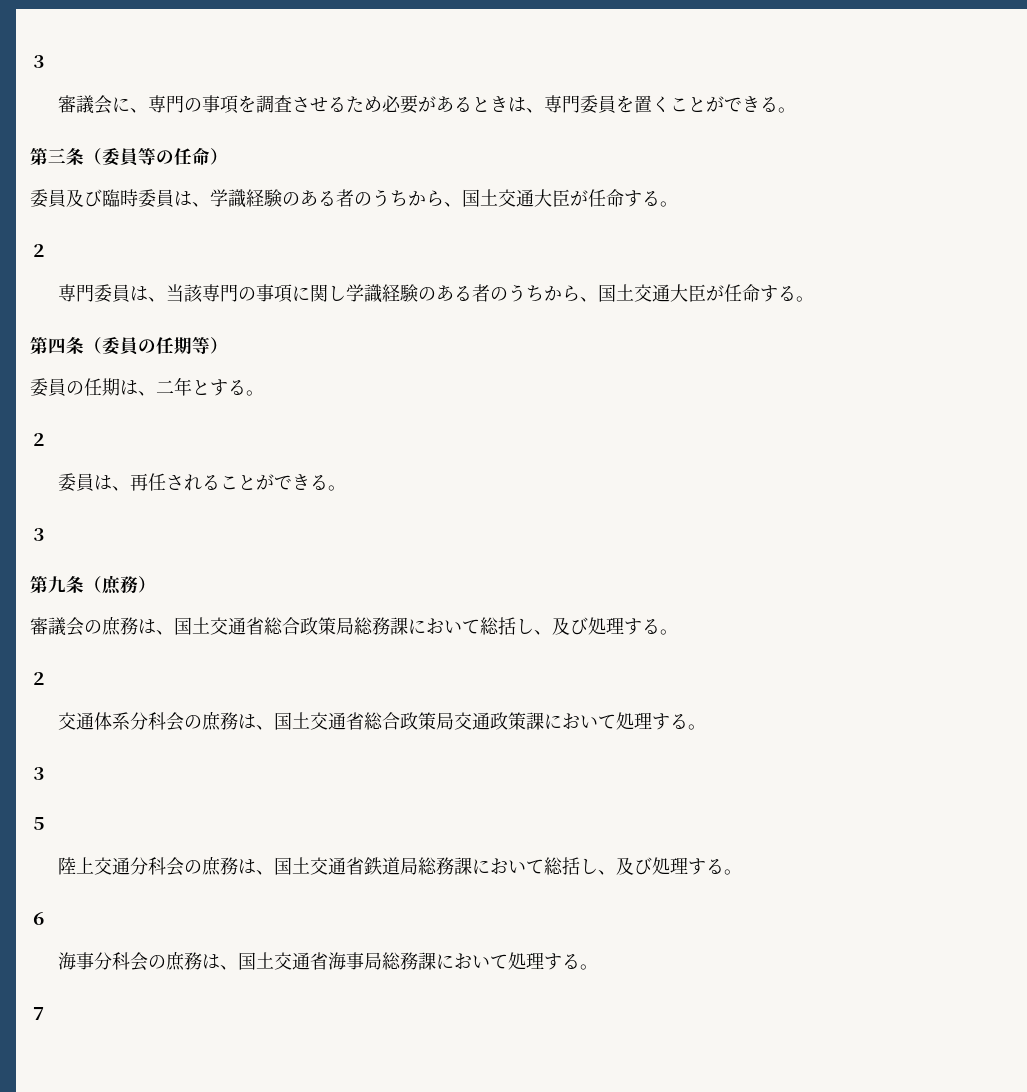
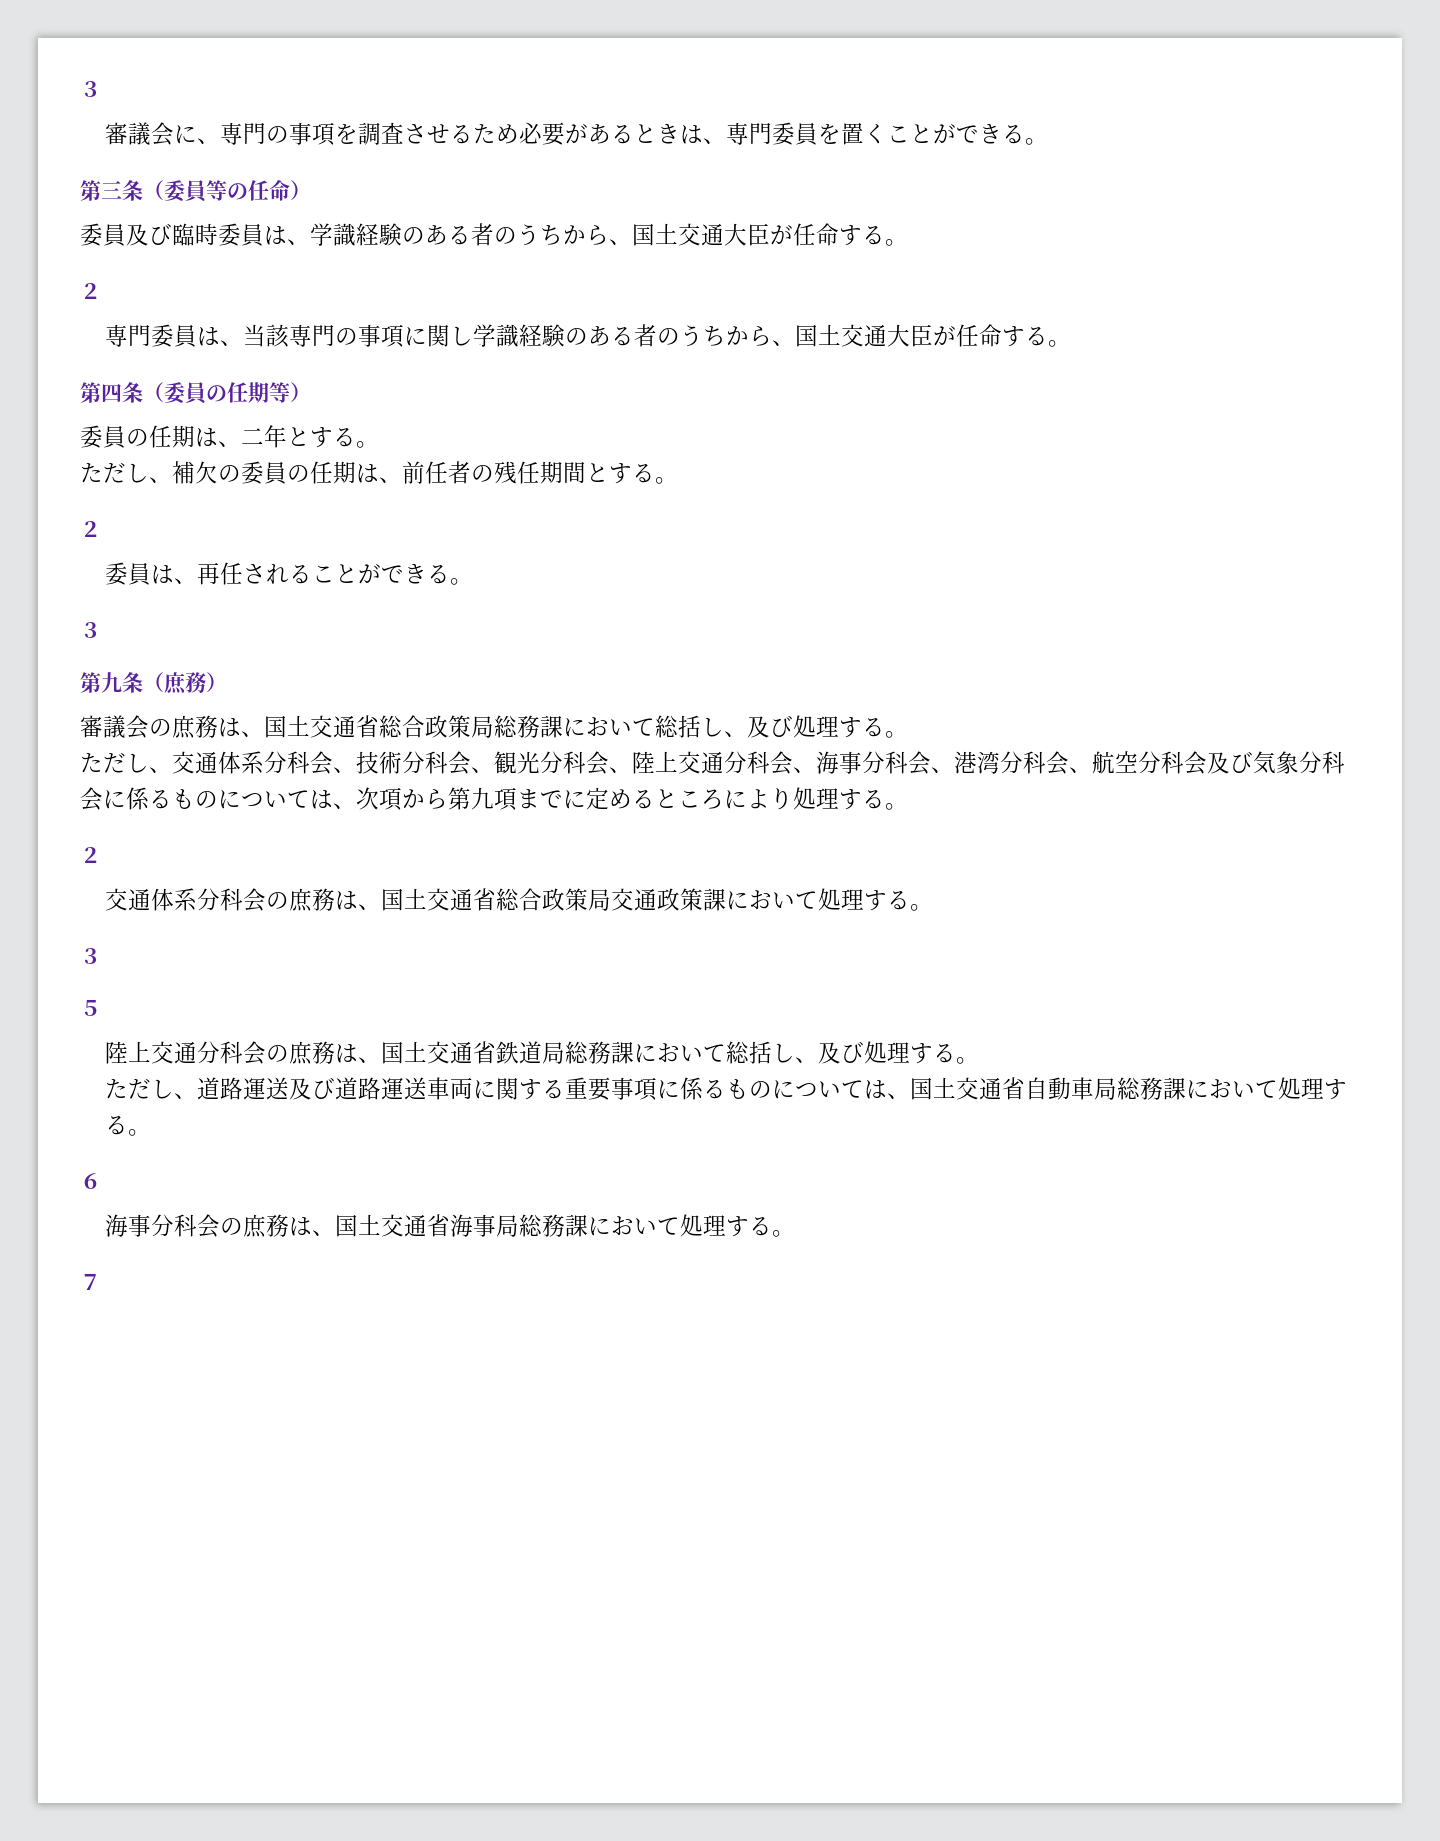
+ ただし、補欠の委員の任期は、前任者の残任期間とする。
+ ただし、交通体系分科会、技術分科会、観光分科会、陸上交通分科会、海事分科会、港湾分科会、航空分科会及び気象分科会に係るものについては、次項から第九項までに定めるところにより処理する。
+ ただし、道路運送及び道路運送車両に関する重要事項に係るものについては、国土交通省自動車局総務課において処理する。

